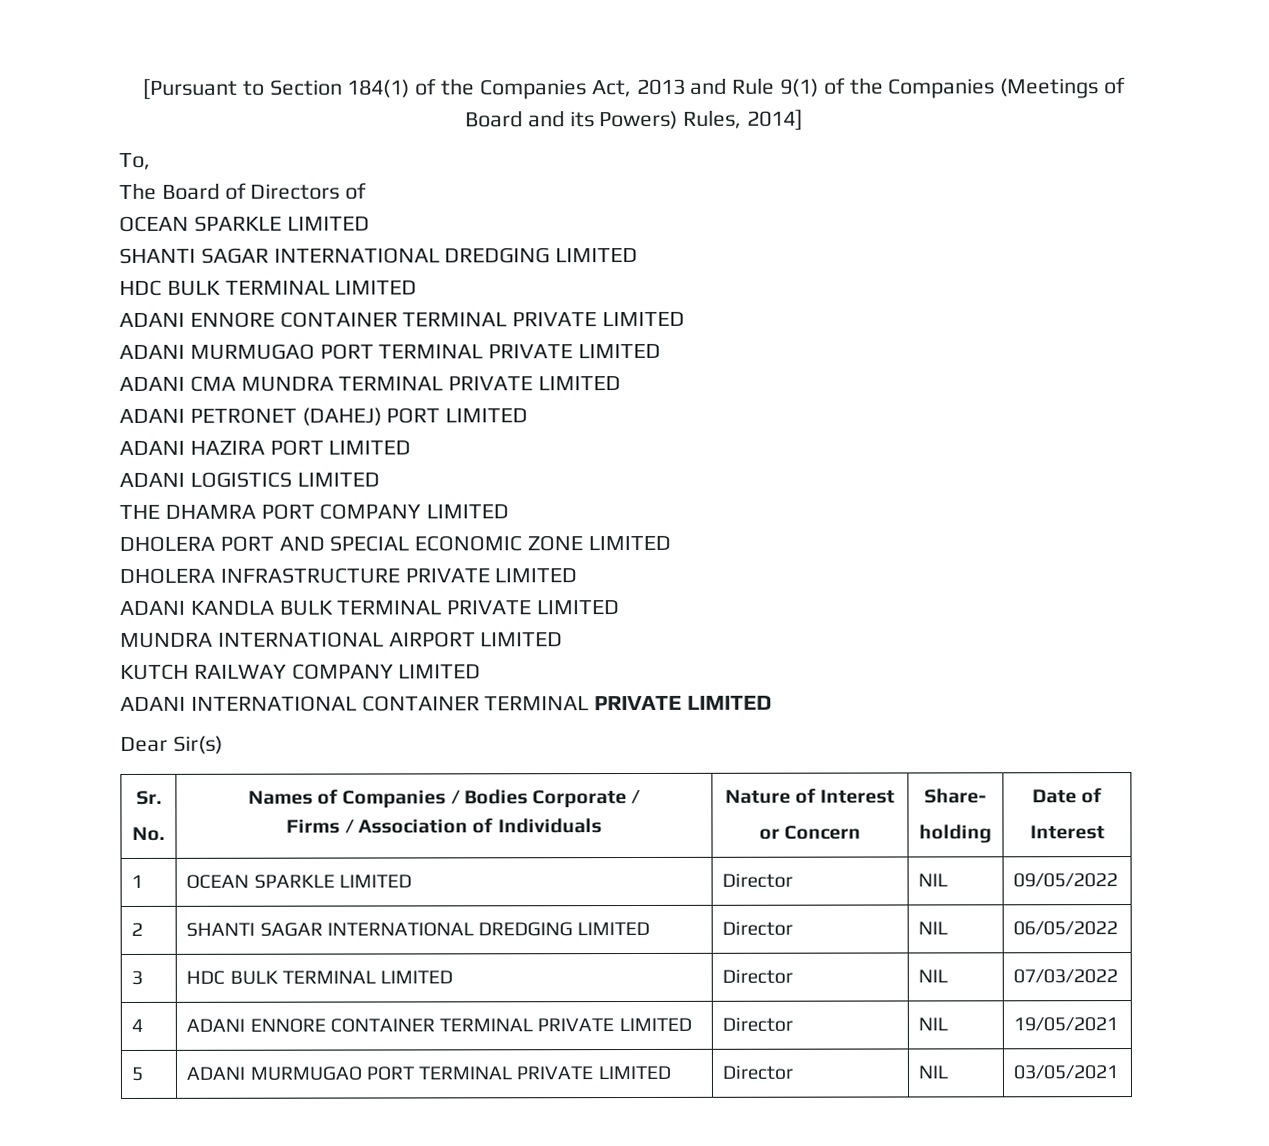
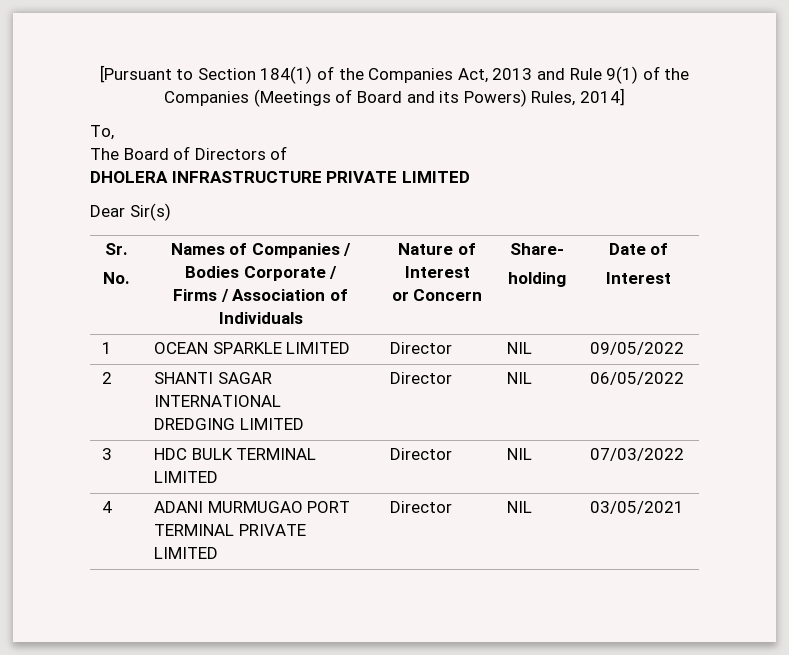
  The Board of Directors of
- OCEAN SPARKLE LIMITED
- SHANTI SAGAR INTERNATIONAL DREDGING LIMITED
- HDC BULK TERMINAL LIMITED
- ADANI ENNORE CONTAINER TERMINAL PRIVATE LIMITED
- ADANI MURMUGAO PORT TERMINAL PRIVATE LIMITED
- ADANI CMA MUNDRA TERMINAL PRIVATE LIMITED
- ADANI PETRONET (DAHEJ) PORT LIMITED
- ADANI HAZIRA PORT LIMITED
- ADANI LOGISTICS LIMITED
- THE DHAMRA PORT COMPANY LIMITED
- DHOLERA PORT AND SPECIAL ECONOMIC ZONE LIMITED
  DHOLERA INFRASTRUCTURE PRIVATE LIMITED
- ADANI KANDLA BULK TERMINAL PRIVATE LIMITED
- MUNDRA INTERNATIONAL AIRPORT LIMITED
- KUTCH RAILWAY COMPANY LIMITED
- ADANI INTERNATIONAL CONTAINER TERMINAL PRIVATE LIMITED
- 4 | ADANI ENNORE CONTAINER TERMINAL PRIVATE LIMITED | Director | NIL | 19/05/2021
- 5 | ADANI MURMUGAO PORT TERMINAL PRIVATE LIMITED | Director | NIL | 03/05/2021
+ 4 | ADANI MURMUGAO PORT TERMINAL PRIVATE LIMITED | Director | NIL | 03/05/2021

